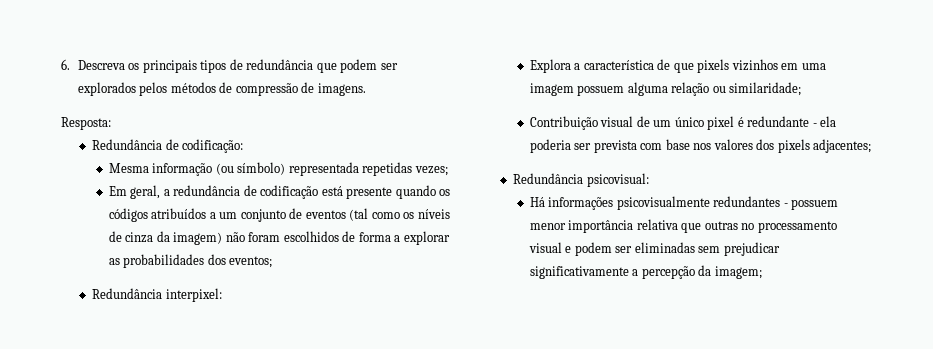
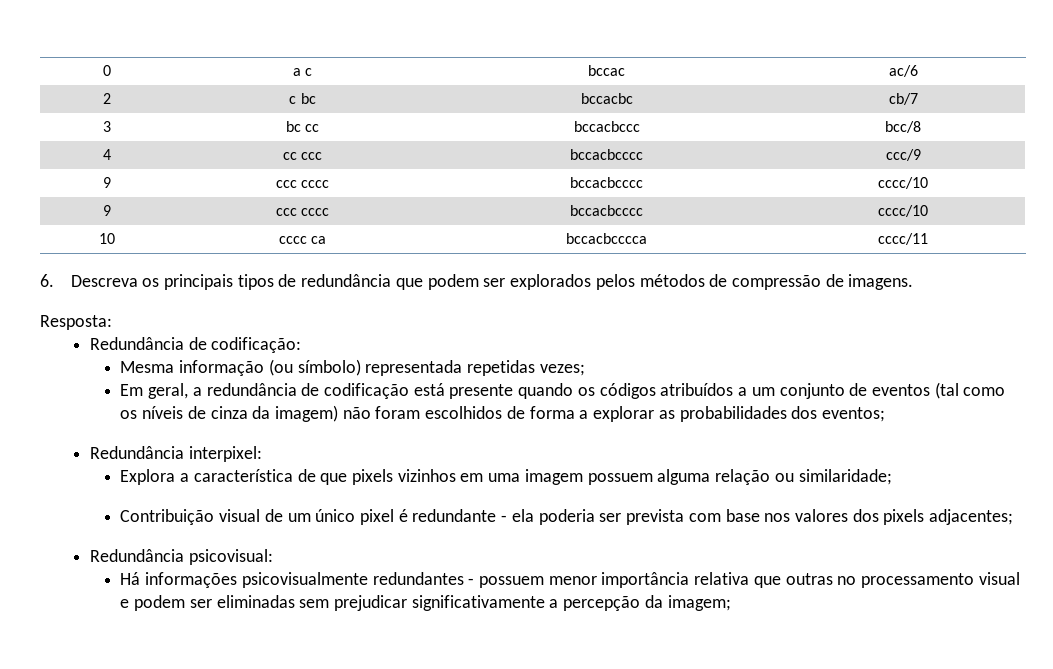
+ 0 | a c | bccac | ac/6
+ 2 | c bc | bccacbc | cb/7
+ 3 | bc cc | bccacbccc | bcc/8
+ 4 | cc ccc | bccacbcccc | ccc/9
+ 9 | ccc cccc | bccacbcccc | cccc/10
+ 9 | ccc cccc | bccacbcccc | cccc/10
+ 10 | cccc ca | bccacbcccca | cccc/11

